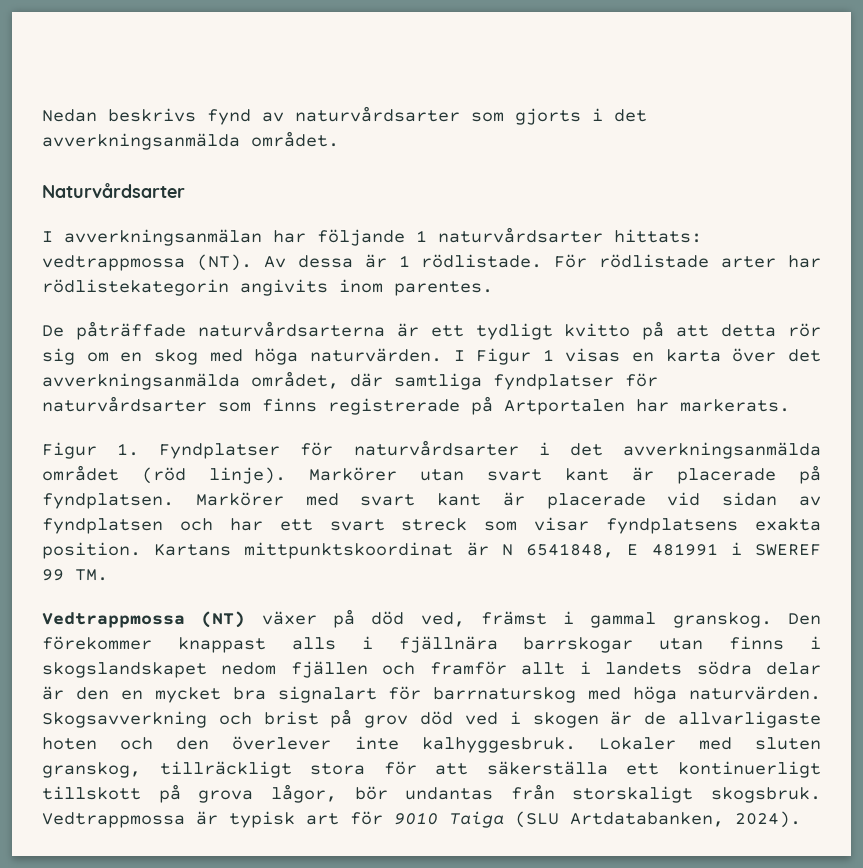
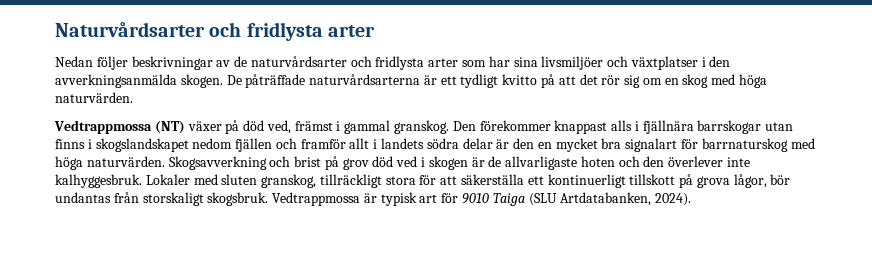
- Nedan beskrivs fynd av naturvårdsarter som gjorts i det avverkningsanmälda området.
- Naturvårdsarter
- I avverkningsanmälan har följande 1 naturvårdsarter hittats: vedtrappmossa (NT). Av dessa är 1 rödlistade. För rödlistade arter har rödlistekategorin angivits inom parentes.
- De påträffade naturvårdsarterna är ett tydligt kvitto på att detta rör sig om en skog med höga naturvärden. I Figur 1 visas en karta över det avverkningsanmälda området, där samtliga fyndplatser för naturvårdsarter som finns registrerade på Artportalen har markerats.
- Figur 1. Fyndplatser för naturvårdsarter i det avverkningsanmälda området (röd linje). Markörer utan svart kant är placerade på fyndplatsen. Markörer med svart kant är placerade vid sidan av fyndplatsen och har ett svart streck som visar fyndplatsens exakta position. Kartans mittpunktskoordinat är N 6541848, E 481991 i SWEREF 99 TM.
+ Naturvårdsarter och fridlysta arter
+ Nedan följer beskrivningar av de naturvårdsarter och fridlysta arter som har sina livsmiljöer och växtplatser i den avverkningsanmälda skogen. De påträffade naturvårdsarterna är ett tydligt kvitto på att det rör sig om en skog med höga naturvärden.

